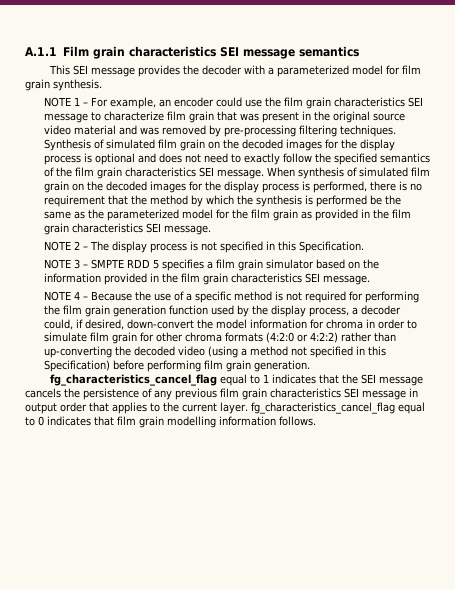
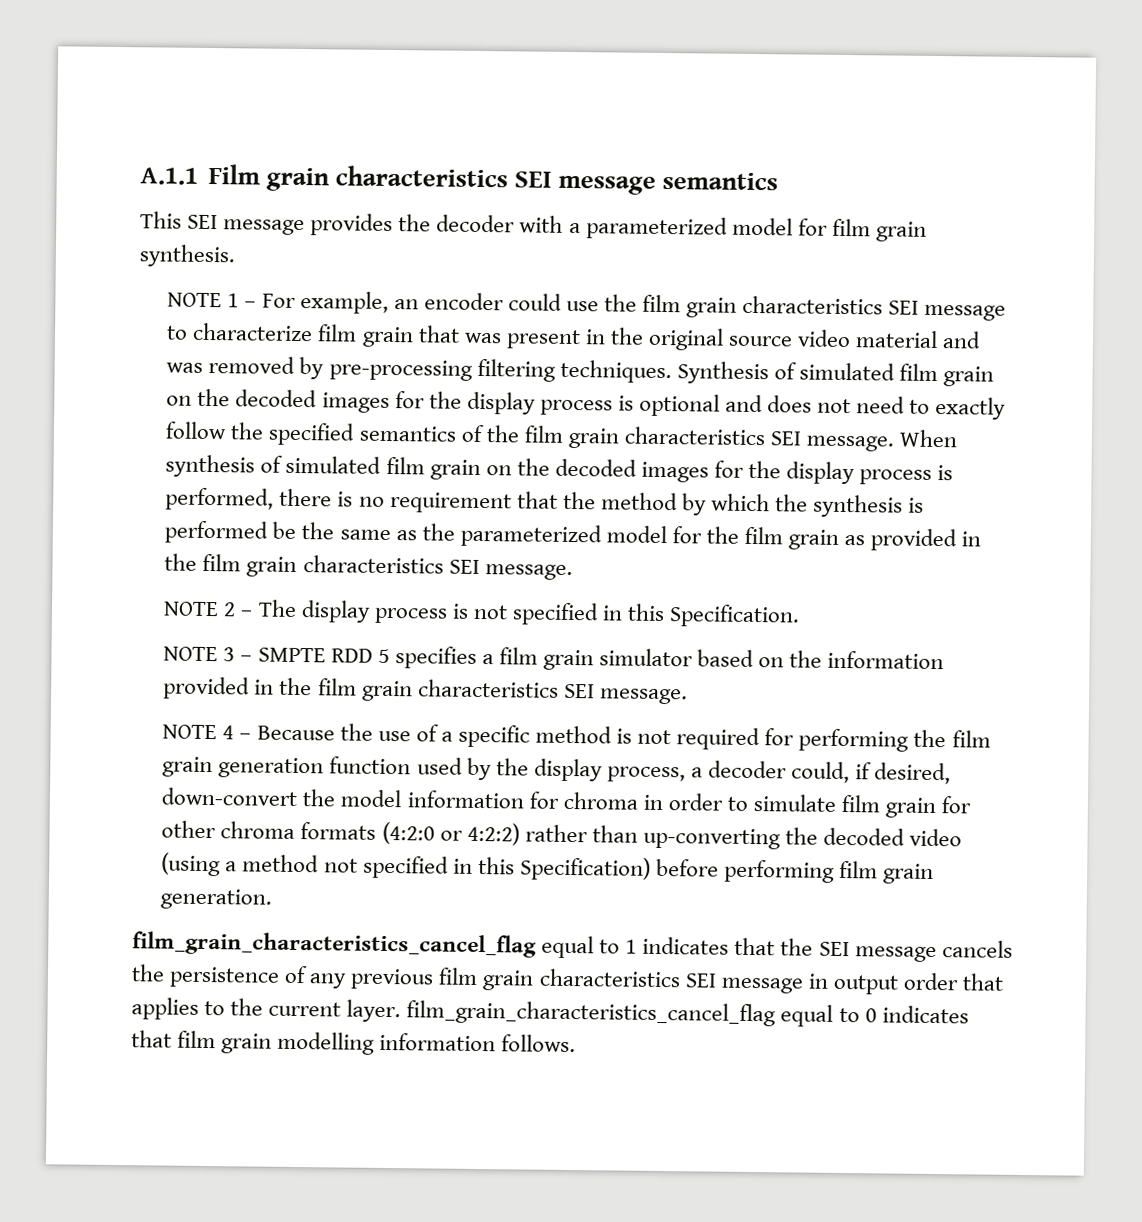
- fg_characteristics_cancel_flag equal to 1 indicates that the SEI message cancels the persistence of any previous film grain characteristics SEI message in output order that applies to the current layer. fg_characteristics_cancel_flag equal to 0 indicates that film grain modelling information follows.
+ film_grain_characteristics_cancel_flag equal to 1 indicates that the SEI message cancels the persistence of any previous film grain characteristics SEI message in output order that applies to the current layer. film_grain_characteristics_cancel_flag equal to 0 indicates that film grain modelling information follows.

